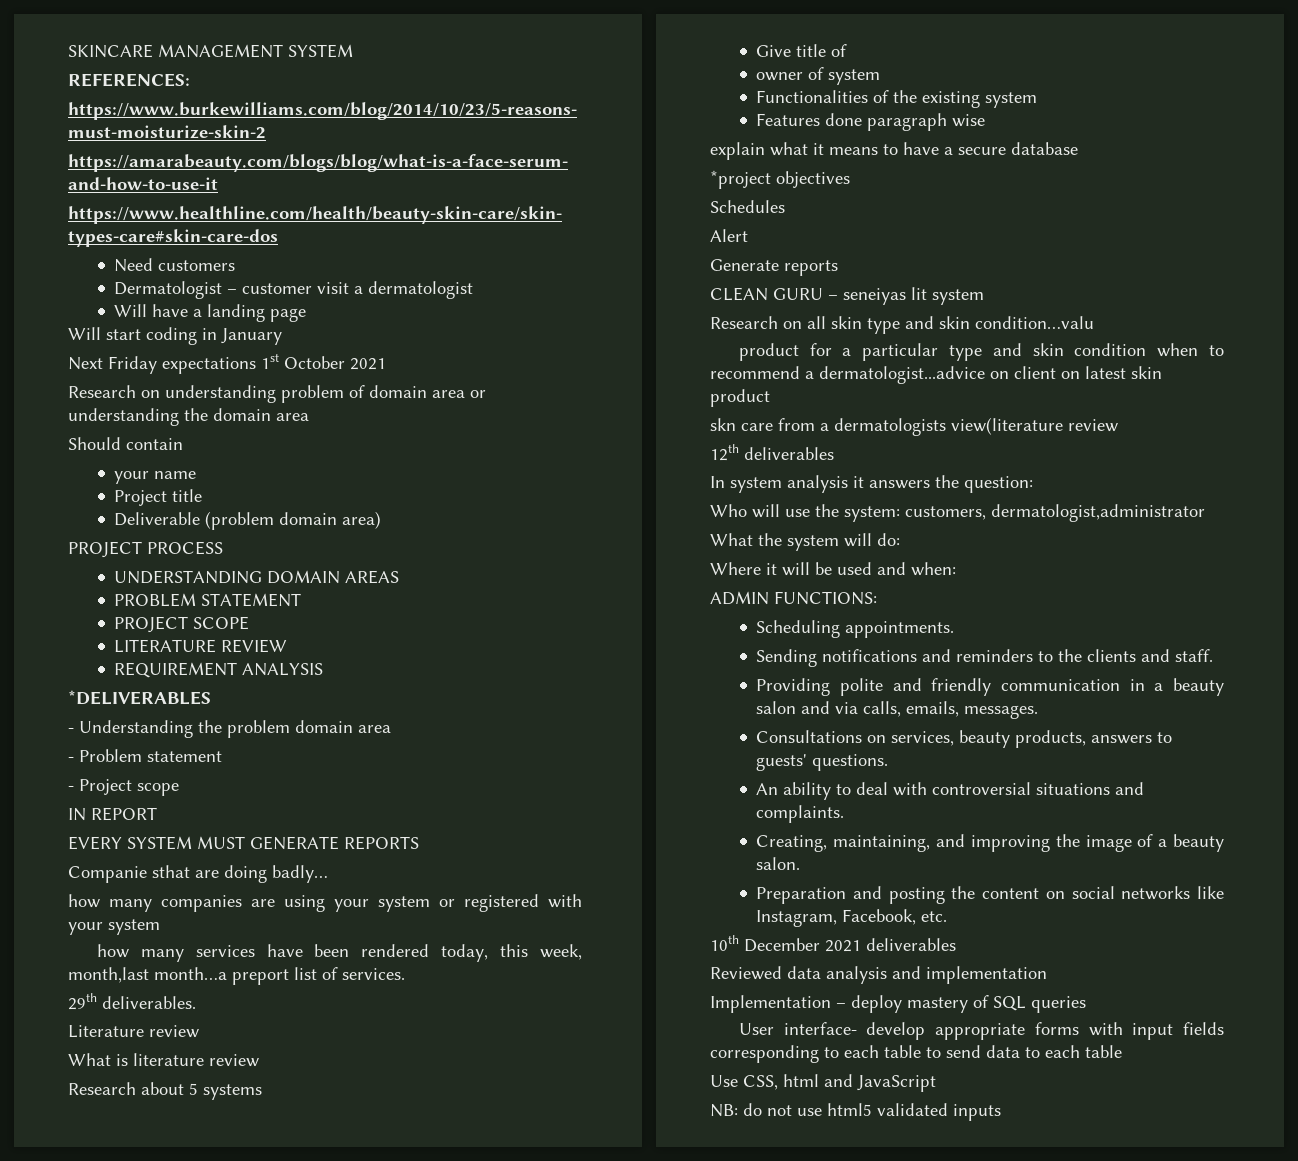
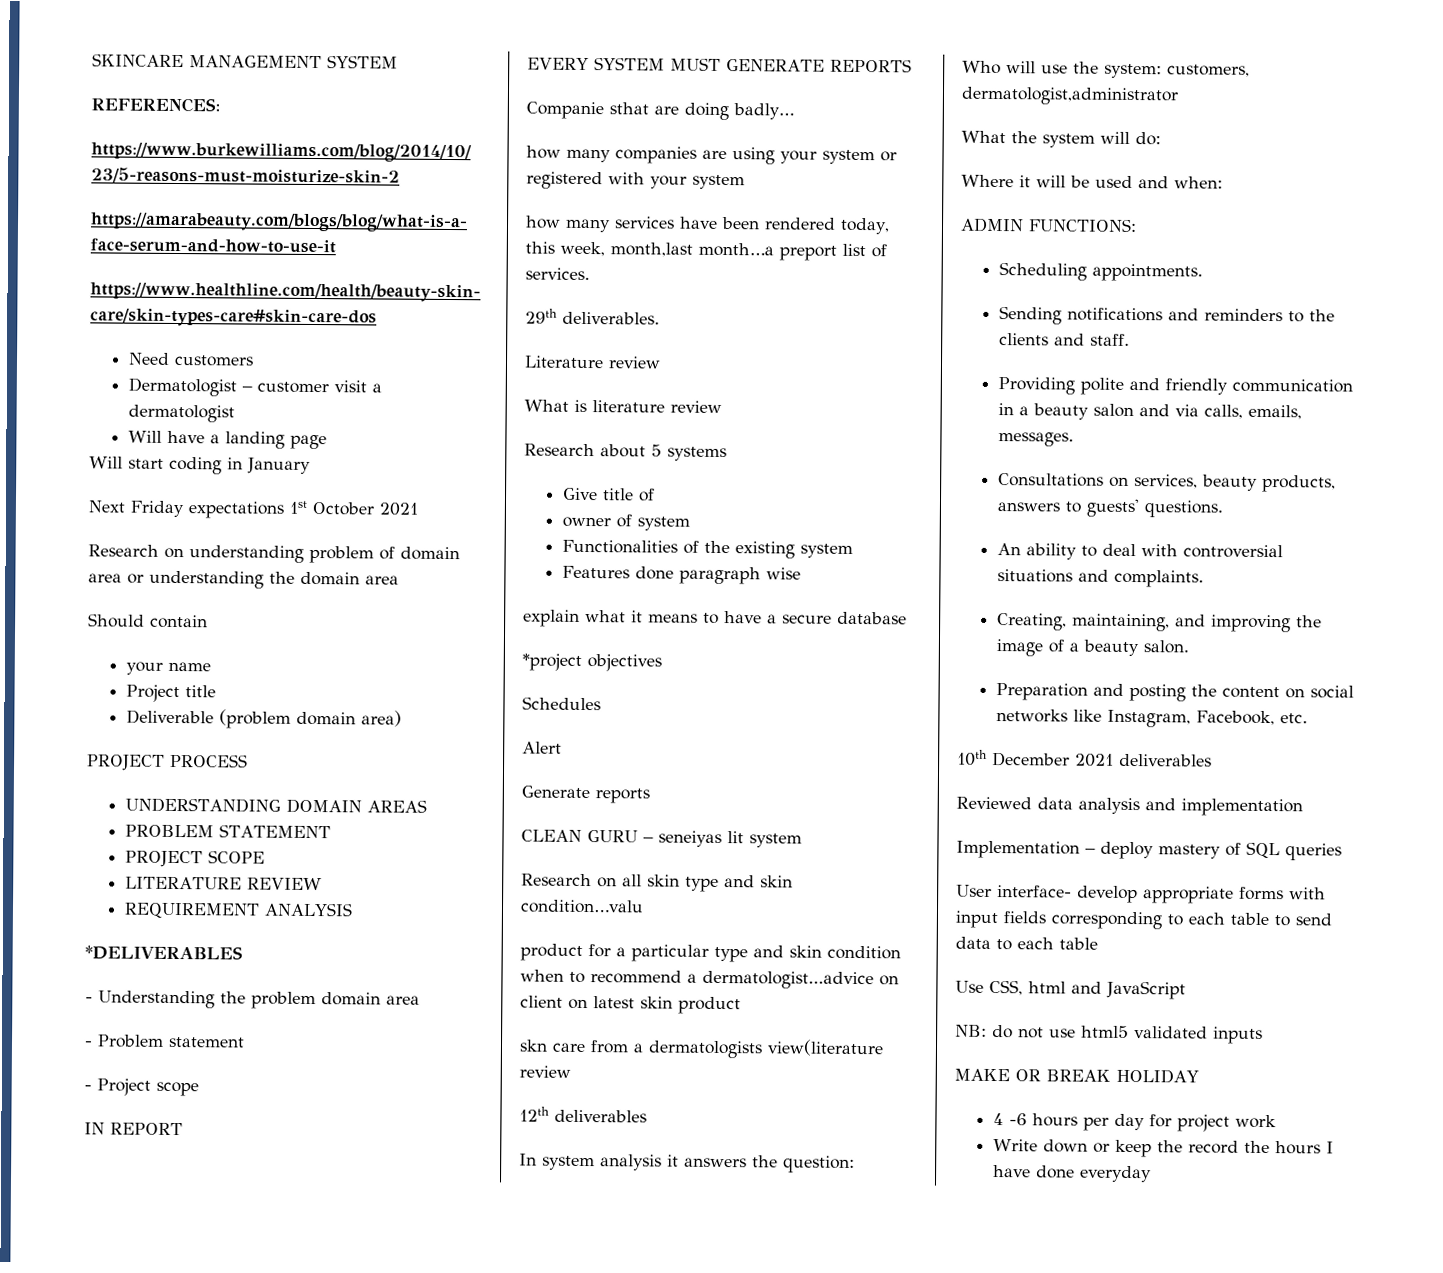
+ MAKE OR BREAK HOLIDAY
+ 4 -6 hours per day for project work
+ Write down or keep the record the hours I have done everyday

